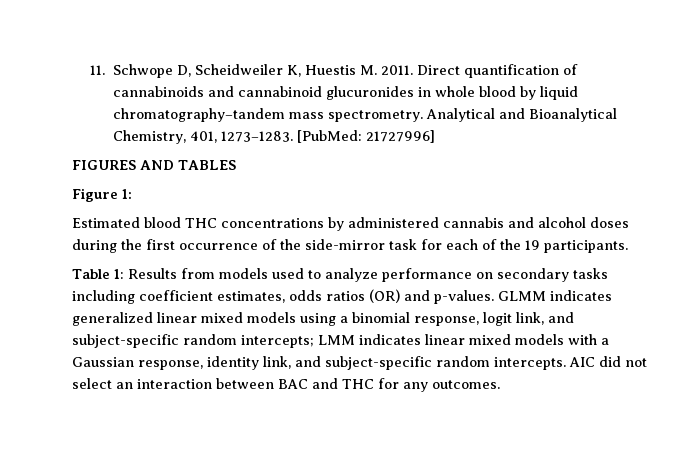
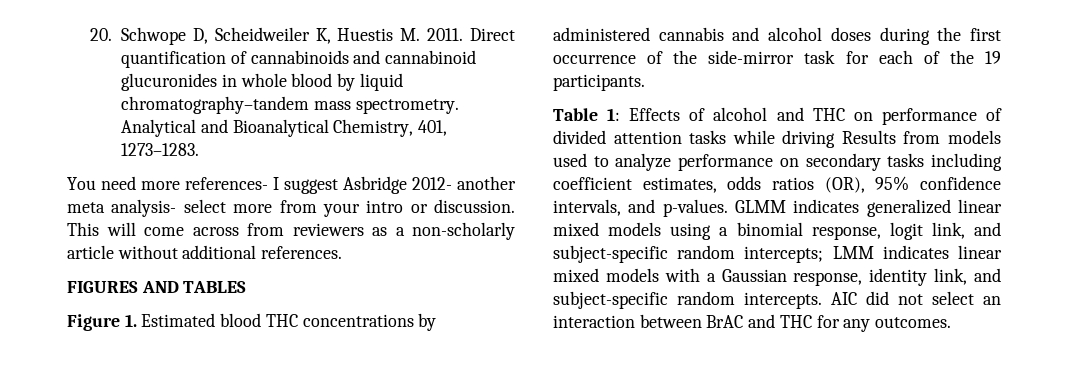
- 11. Schwope D, Scheidweiler K, Huestis M. 2011.
+ 20. Schwope D, Scheidweiler K, Huestis M. 2011.
- Analytical and Bioanalytical Chemistry, 401, 1273–1283. [PubMed: 21727996]
+ Analytical and Bioanalytical Chemistry, 401, 1273–1283.
+ You need more references- I suggest Asbridge 2012- another meta analysis- select more from your intro or discussion. This will come across from reviewers as a non-scholarly article without additional references.
- Figure 1:
- Estimated blood THC concentrations by administered cannabis and alcohol doses during the first occurrence of the side-mirror task for each of the 19 participants.
+ Figure 1. Estimated blood THC concentrations by administered cannabis and alcohol doses during the first occurrence of the side-mirror task for each of the 19 participants.
- Table 1: Results from models used to analyze performance on secondary tasks including coefficient estimates, odds ratios (OR) and p-values.
+ Table 1: Effects of alcohol and THC on performance of divided attention tasks while driving Results from models used to analyze performance on secondary tasks including coefficient estimates, odds ratios (OR), 95% confidence intervals, and p-values.
- AIC did not select an interaction between BAC and THC for any outcomes.
+ AIC did not select an interaction between BrAC and THC for any outcomes.

